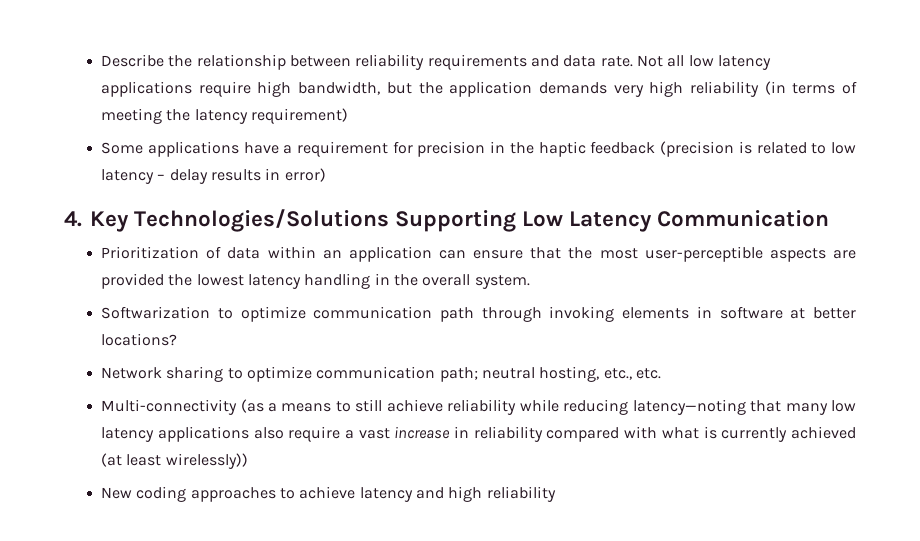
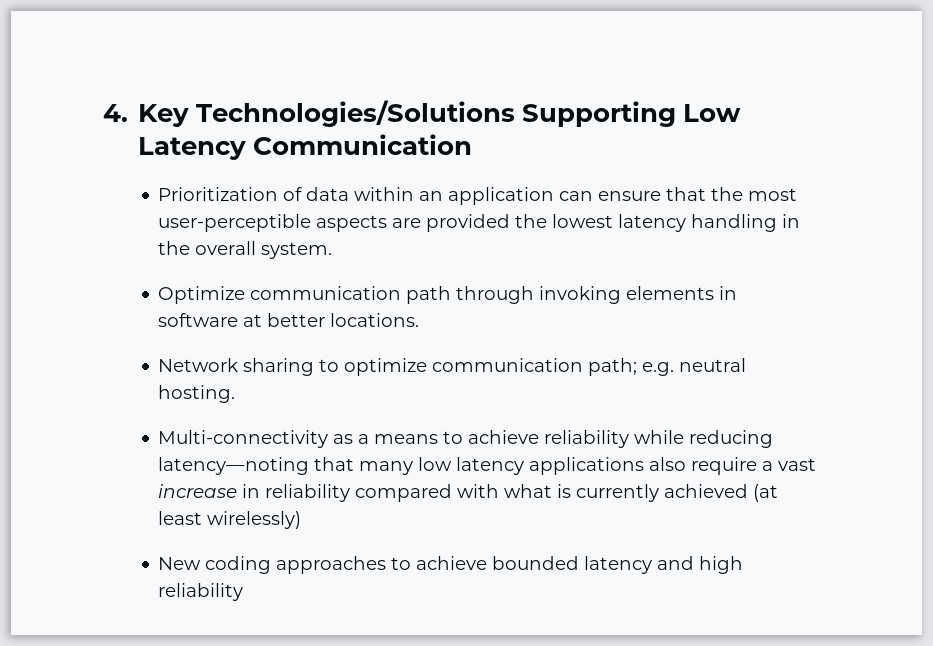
- Describe the relationship between reliability requirements and data rate. Not all low latency applications require high bandwidth, but the application demands very high reliability (in terms of meeting the latency requirement)
- Some applications have a requirement for precision in the haptic feedback (precision is related to low latency – delay results in error)
- Softwarization to optimize communication path through invoking elements in software at better locations?
+ Optimize communication path through invoking elements in software at better locations.
- Network sharing to optimize communication path; neutral hosting, etc., etc.
+ Network sharing to optimize communication path; e.g. neutral hosting.
- Multi-connectivity (as a means to still achieve reliability while reducing latency—noting that many low latency applications also require a vast increase in reliability compared with what is currently achieved (at least wirelessly))
+ Multi-connectivity as a means to achieve reliability while reducing latency—noting that many low latency applications also require a vast increase in reliability compared with what is currently achieved (at least wirelessly)
- New coding approaches to achieve latency and high reliability
+ New coding approaches to achieve bounded latency and high reliability

